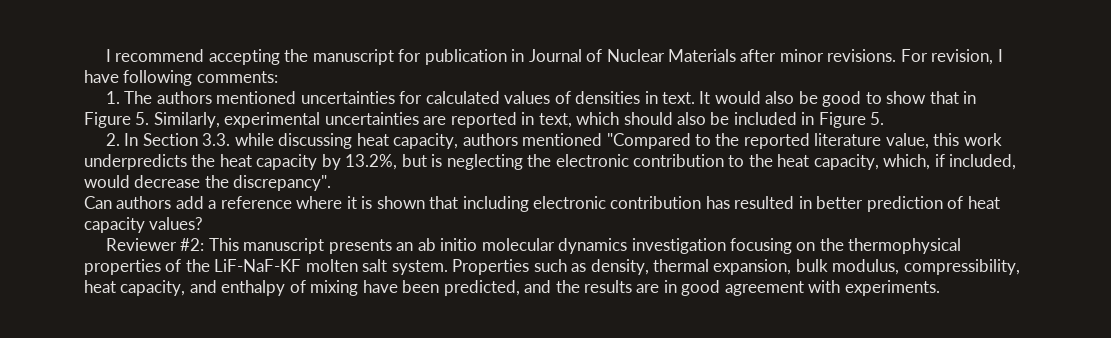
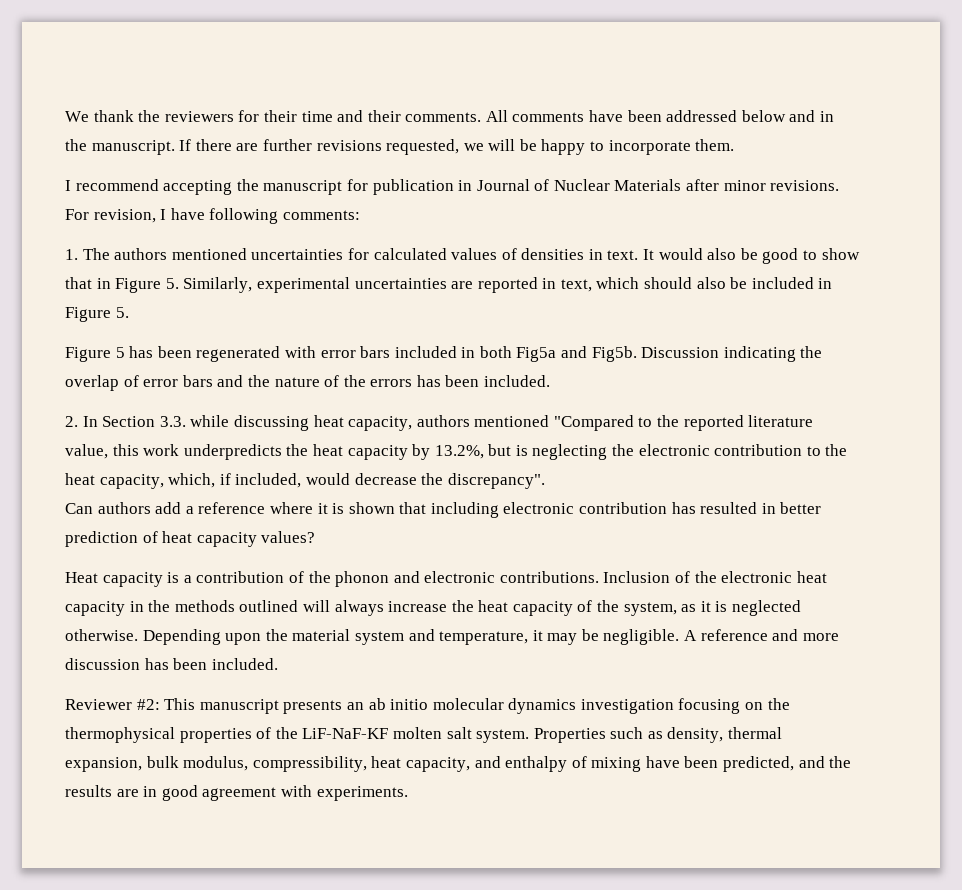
+ We thank the reviewers for their time and their comments. All comments have been addressed below and in the manuscript. If there are further revisions requested, we will be happy to incorporate them.
+ Figure 5 has been regenerated with error bars included in both Fig5a and Fig5b. Discussion indicating the overlap of error bars and the nature of the errors has been included.
+ Heat capacity is a contribution of the phonon and electronic contributions. Inclusion of the electronic heat capacity in the methods outlined will always increase the heat capacity of the system, as it is neglected otherwise. Depending upon the material system and temperature, it may be negligible. A reference and more discussion has been included.

